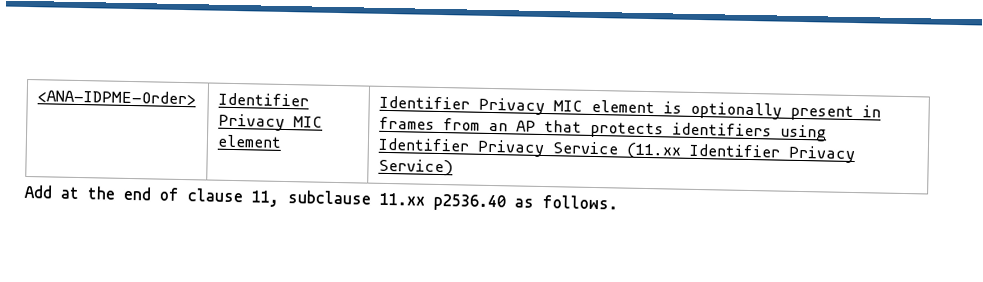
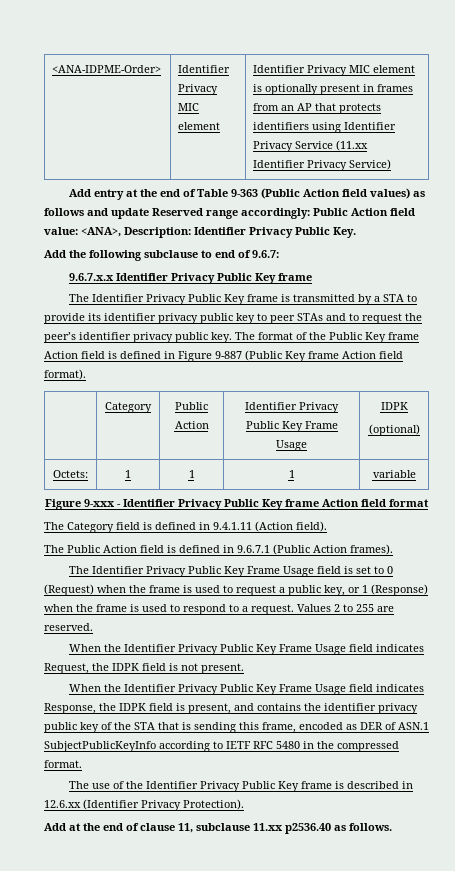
+ Add entry at the end of Table 9-363 (Public Action field values) as follows and update Reserved range accordingly: Public Action field value: <ANA>, Description: Identifier Privacy Public Key.
+ Add the following subclause to end of 9.6.7:
+ 9.6.7.x.x Identifier Privacy Public Key frame
+ The Identifier Privacy Public Key frame is transmitted by a STA to provide its identifier privacy public key to peer STAs and to request the peer’s identifier privacy public key. The format of the Public Key frame Action field is defined in Figure 9-887 (Public Key frame Action field format).
+ | Category | Public Action | Identifier Privacy Public Key Frame Usage | IDPK
+ (optional)
+ Octets: | 1 | 1 | 1 | variable
+ Figure 9-xxx - Identifier Privacy Public Key frame Action field format
+ The Category field is defined in 9.4.1.11 (Action field).
+ The Public Action field is defined in 9.6.7.1 (Public Action frames).
+ The Identifier Privacy Public Key Frame Usage field is set to 0 (Request) when the frame is used to request a public key, or 1 (Response) when the frame is used to respond to a request. Values 2 to 255 are reserved.
+ When the Identifier Privacy Public Key Frame Usage field indicates Request, the IDPK field is not present.
+ When the Identifier Privacy Public Key Frame Usage field indicates Response, the IDPK field is present, and contains the identifier privacy public key of the STA that is sending this frame, encoded as DER of ASN.1 SubjectPublicKeyInfo according to IETF RFC 5480 in the compressed format.
+ The use of the Identifier Privacy Public Key frame is described in 12.6.xx (Identifier Privacy Protection).

